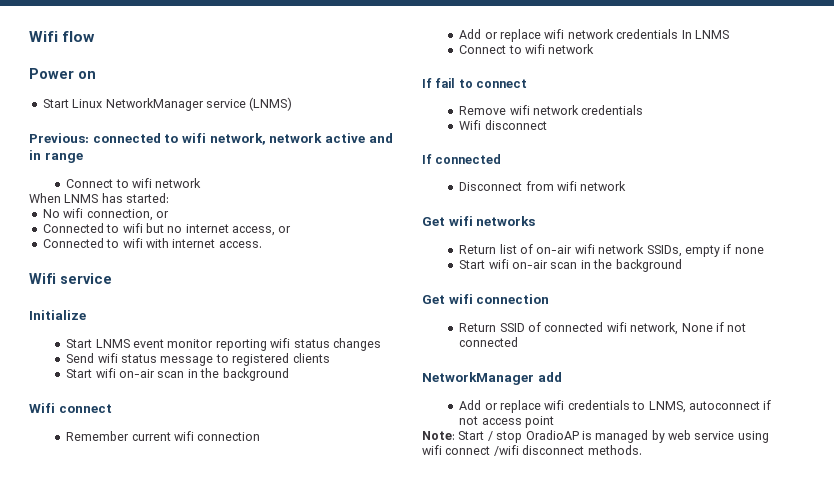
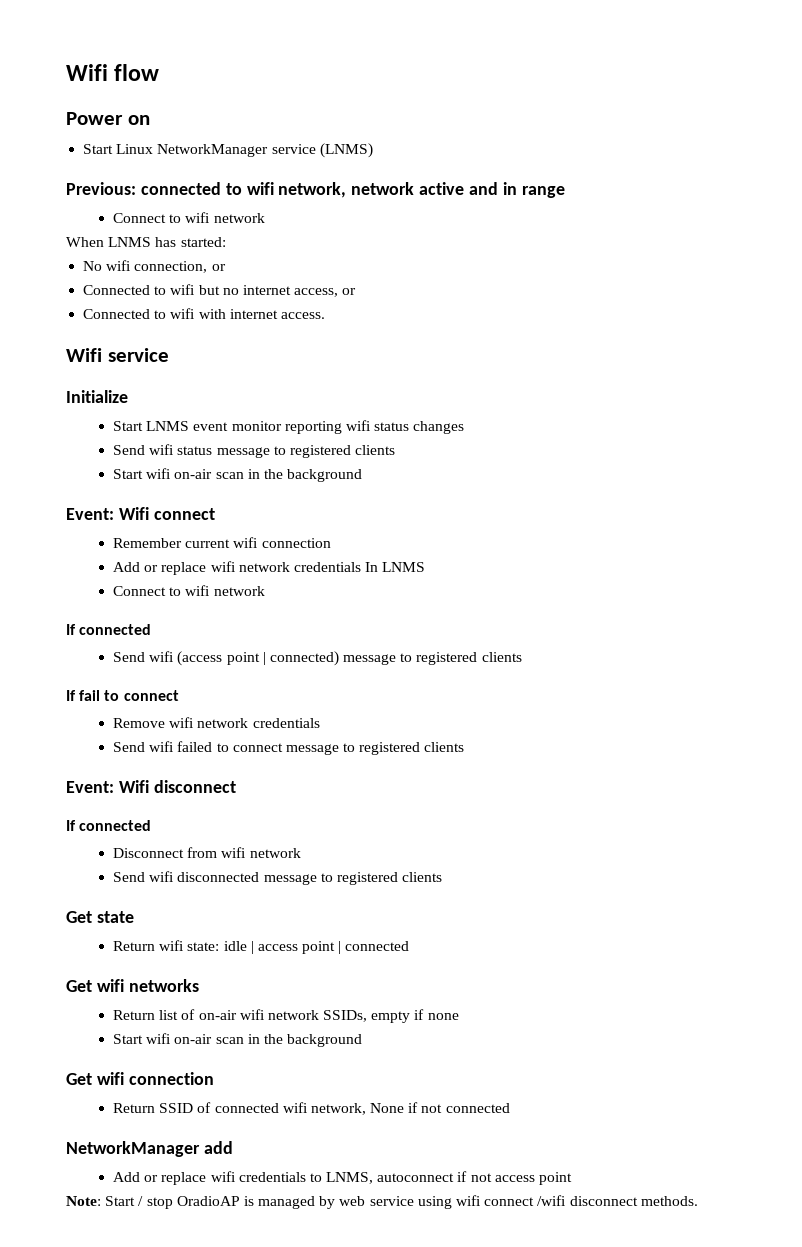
- Wifi connect
+ Event: Wifi connect
  Add or replace wifi network credentials In LNMS
  Connect to wifi network
+ If connected
+ Send wifi (access point | connected) message to registered clients
- Wifi disconnect
+ Send wifi failed to connect message to registered clients
+ Event: Wifi disconnect
+ Send wifi disconnected message to registered clients
+ Get state
+ Return wifi state: idle | access point | connected

